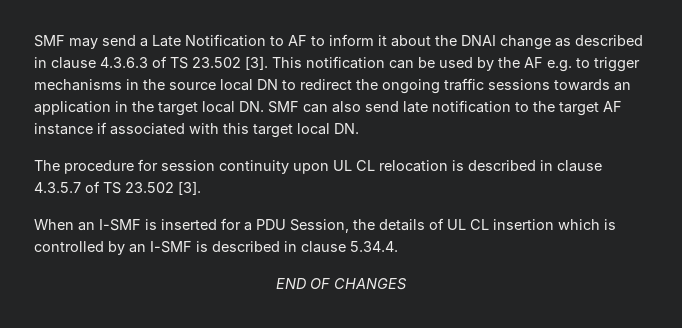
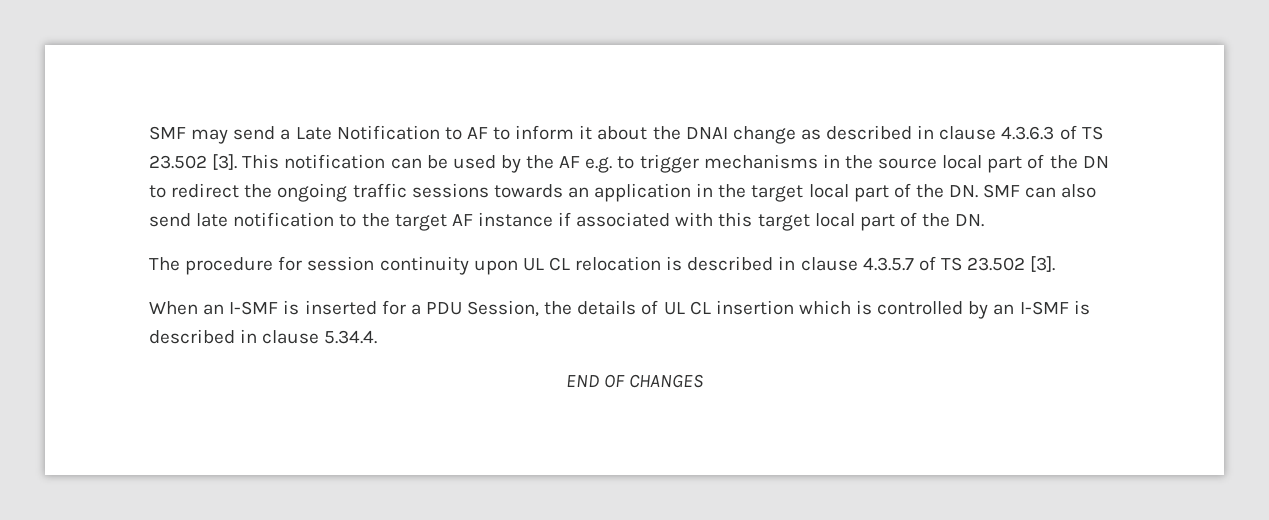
- This notification can be used by the AF e.g. to trigger mechanisms in the source local DN to redirect the ongoing traffic sessions towards an application in the target local DN. SMF can also send late notification to the target AF instance if associated with this target local DN.
+ This notification can be used by the AF e.g. to trigger mechanisms in the source local part of the DN to redirect the ongoing traffic sessions towards an application in the target local part of the DN. SMF can also send late notification to the target AF instance if associated with this target local part of the DN.

